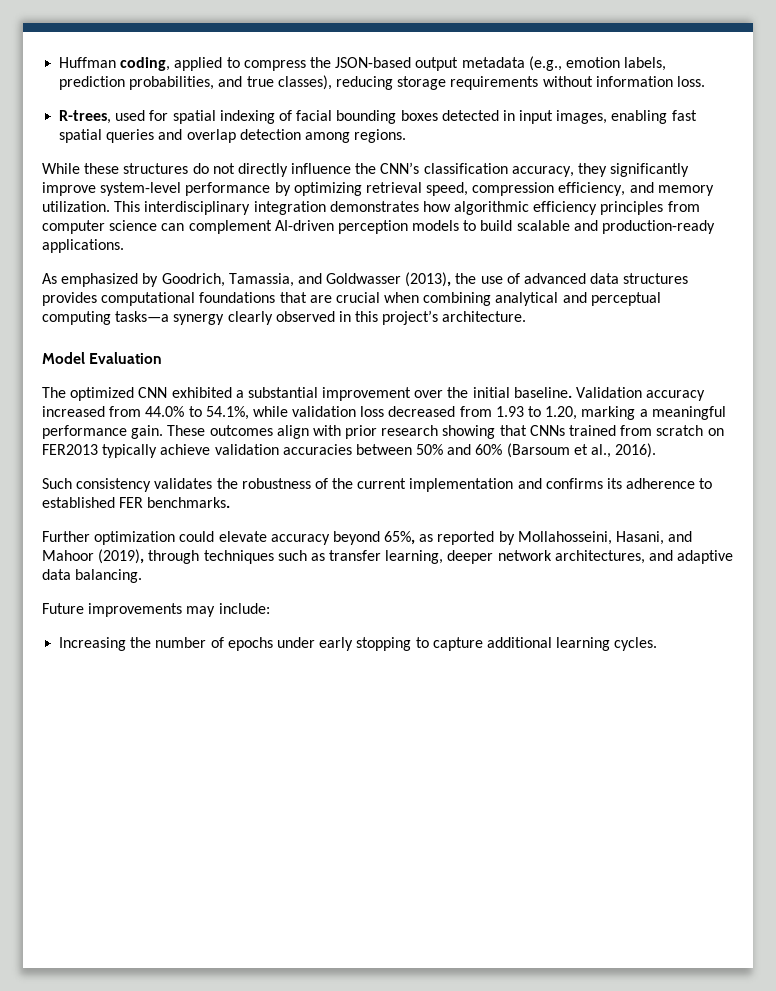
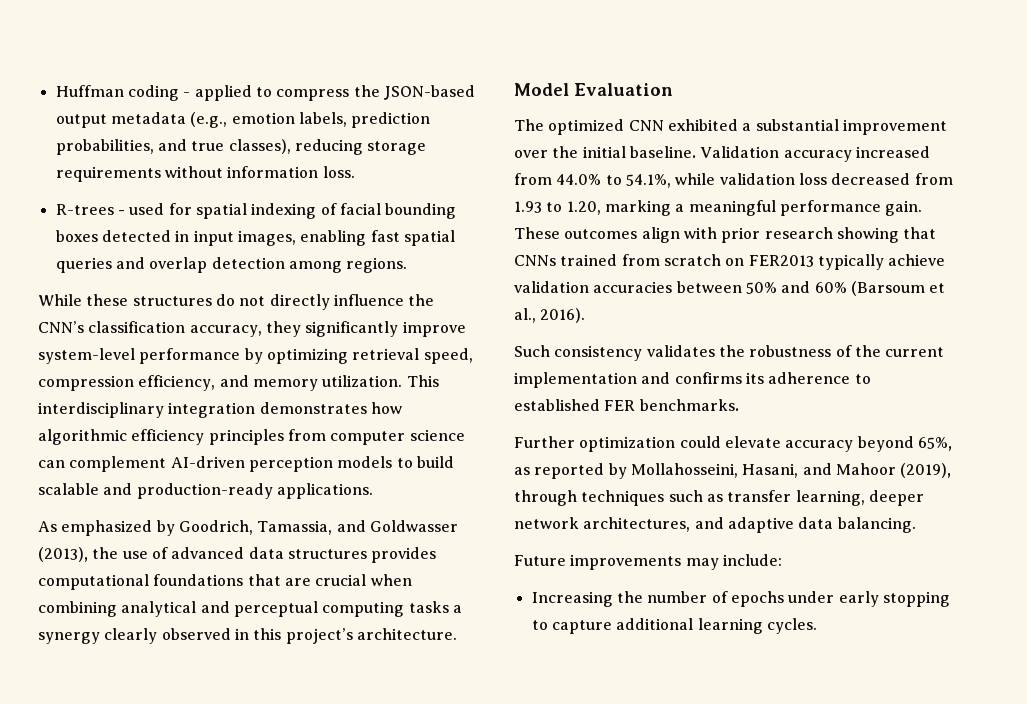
- Huffman coding, applied to compress the JSON-based output metadata (e.g., emotion labels, prediction probabilities, and true classes), reducing storage requirements without information loss.
+ Huffman coding - applied to compress the JSON-based output metadata (e.g., emotion labels, prediction probabilities, and true classes), reducing storage requirements without information loss.
- R-trees, used for spatial indexing of facial bounding boxes detected in input images, enabling fast spatial queries and overlap detection among regions.
+ R-trees - used for spatial indexing of facial bounding boxes detected in input images, enabling fast spatial queries and overlap detection among regions.
- As emphasized by Goodrich, Tamassia, and Goldwasser (2013), the use of advanced data structures provides computational foundations that are crucial when combining analytical and perceptual computing tasks—a synergy clearly observed in this project’s architecture.
+ As emphasized by Goodrich, Tamassia, and Goldwasser (2013), the use of advanced data structures provides computational foundations that are crucial when combining analytical and perceptual computing tasks a synergy clearly observed in this project’s architecture.

